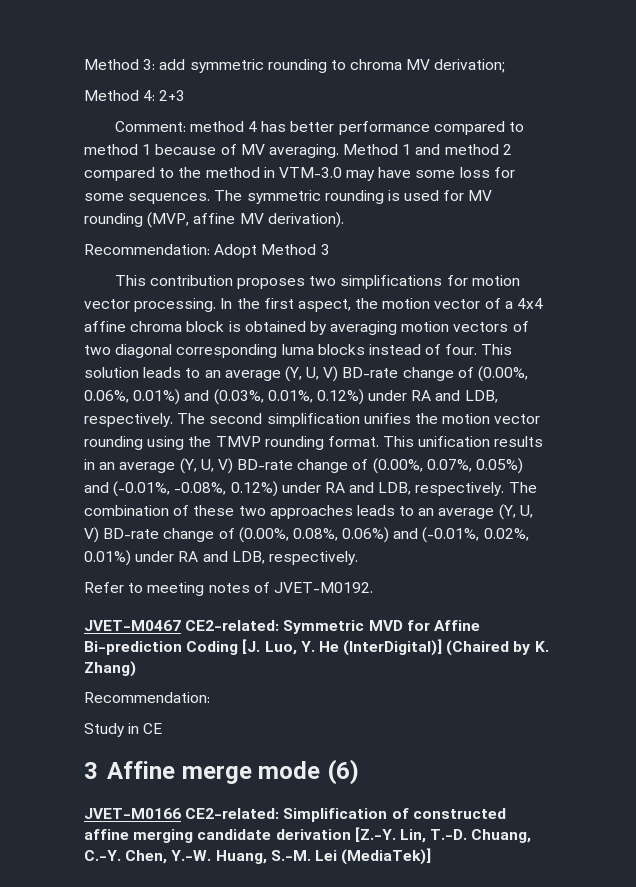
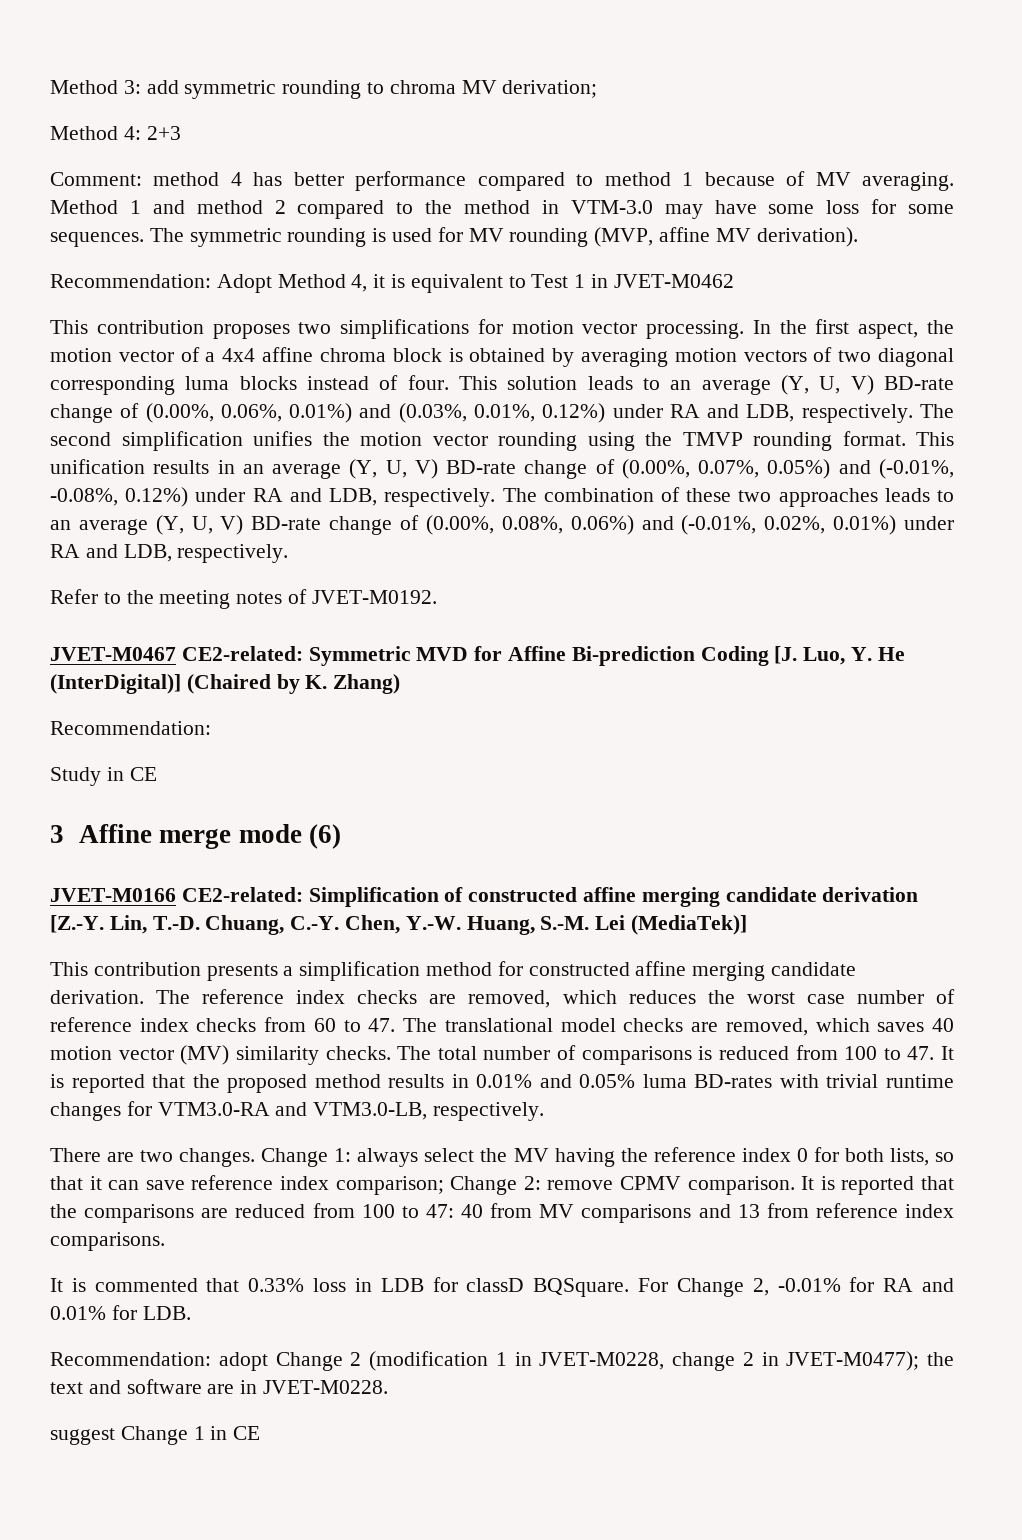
- Recommendation: Adopt Method 3
+ Recommendation: Adopt Method 4, it is equivalent to Test 1 in JVET-M0462
- Refer to meeting notes of JVET-M0192.
+ Refer to the meeting notes of JVET-M0192.
+ This contribution presents a simplification method for constructed affine merging candidate derivation. The reference index checks are removed, which reduces the worst case number of reference index checks from 60 to 47. The translational model checks are removed, which saves 40 motion vector (MV) similarity checks. The total number of comparisons is reduced from 100 to 47. It is reported that the proposed method results in 0.01% and 0.05% luma BD-rates with trivial runtime changes for VTM3.0-RA and VTM3.0-LB, respectively.
+ There are two changes. Change 1: always select the MV having the reference index 0 for both lists, so that it can save reference index comparison; Change 2: remove CPMV comparison. It is reported that the comparisons are reduced from 100 to 47: 40 from MV comparisons and 13 from reference index comparisons.
+ It is commented that 0.33% loss in LDB for classD BQSquare. For Change 2, -0.01% for RA and 0.01% for LDB.
+ Recommendation: adopt Change 2 (modification 1 in JVET-M0228, change 2 in JVET-M0477); the text and software are in JVET-M0228.
+ suggest Change 1 in CE

